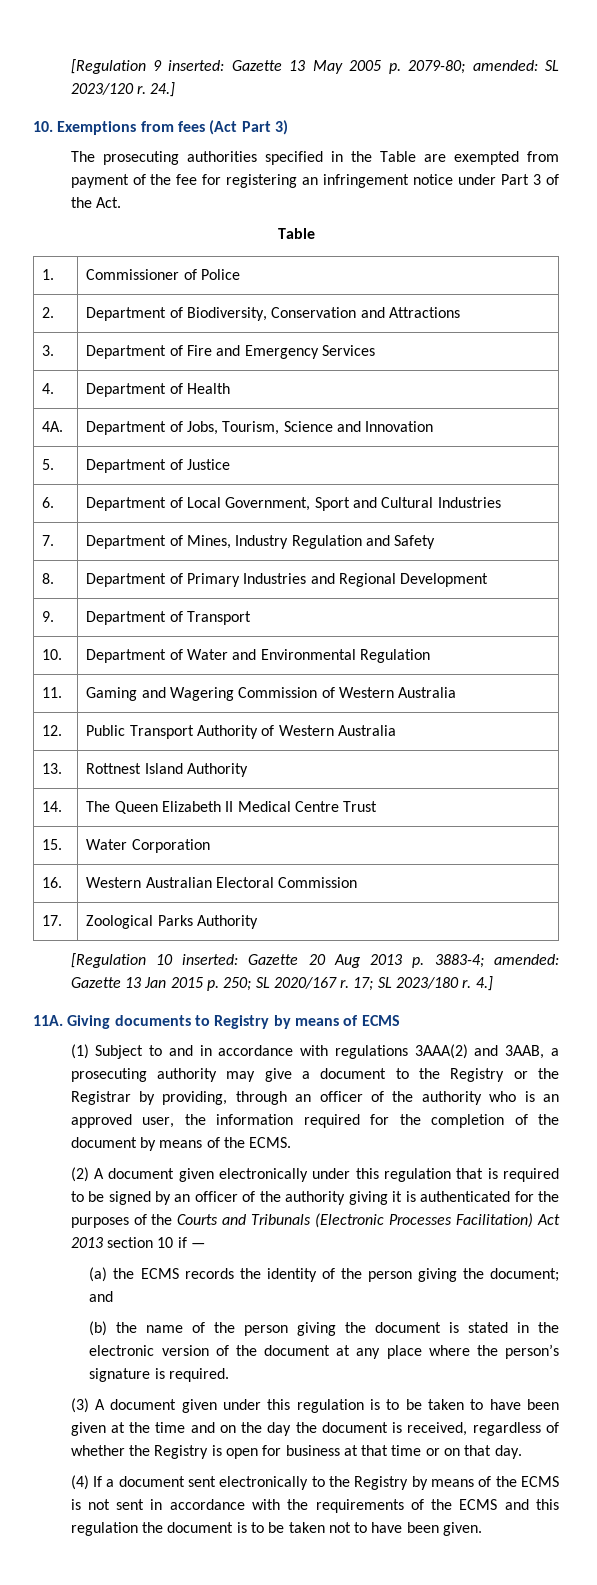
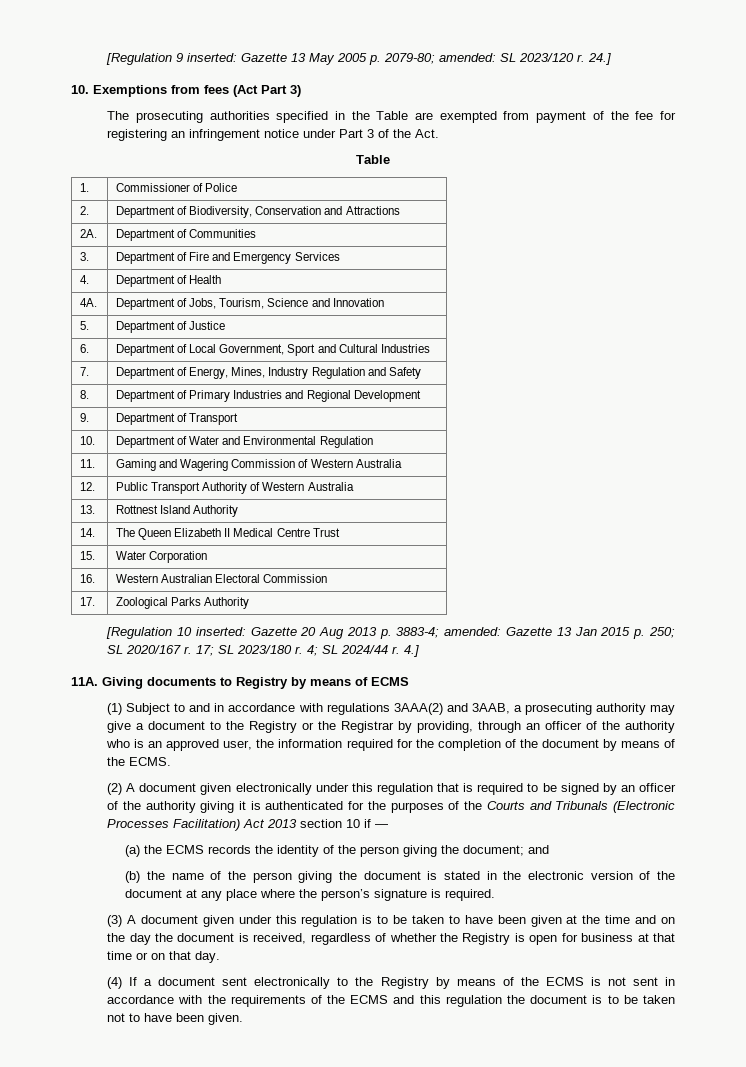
+ 2A. | Department of Communities
- 7. | Department of Mines, Industry Regulation and Safety
+ 7. | Department of Energy, Mines, Industry Regulation and Safety
+ 4; SL 2024/44 r.

